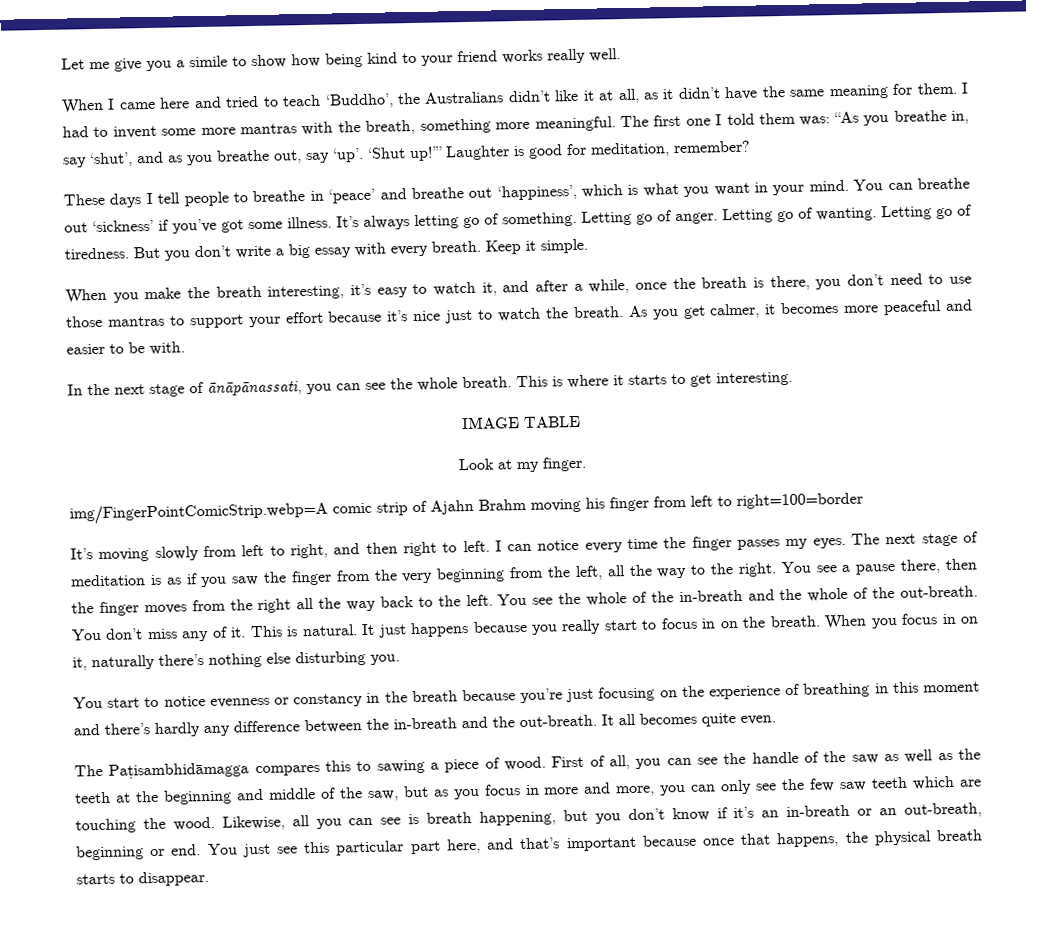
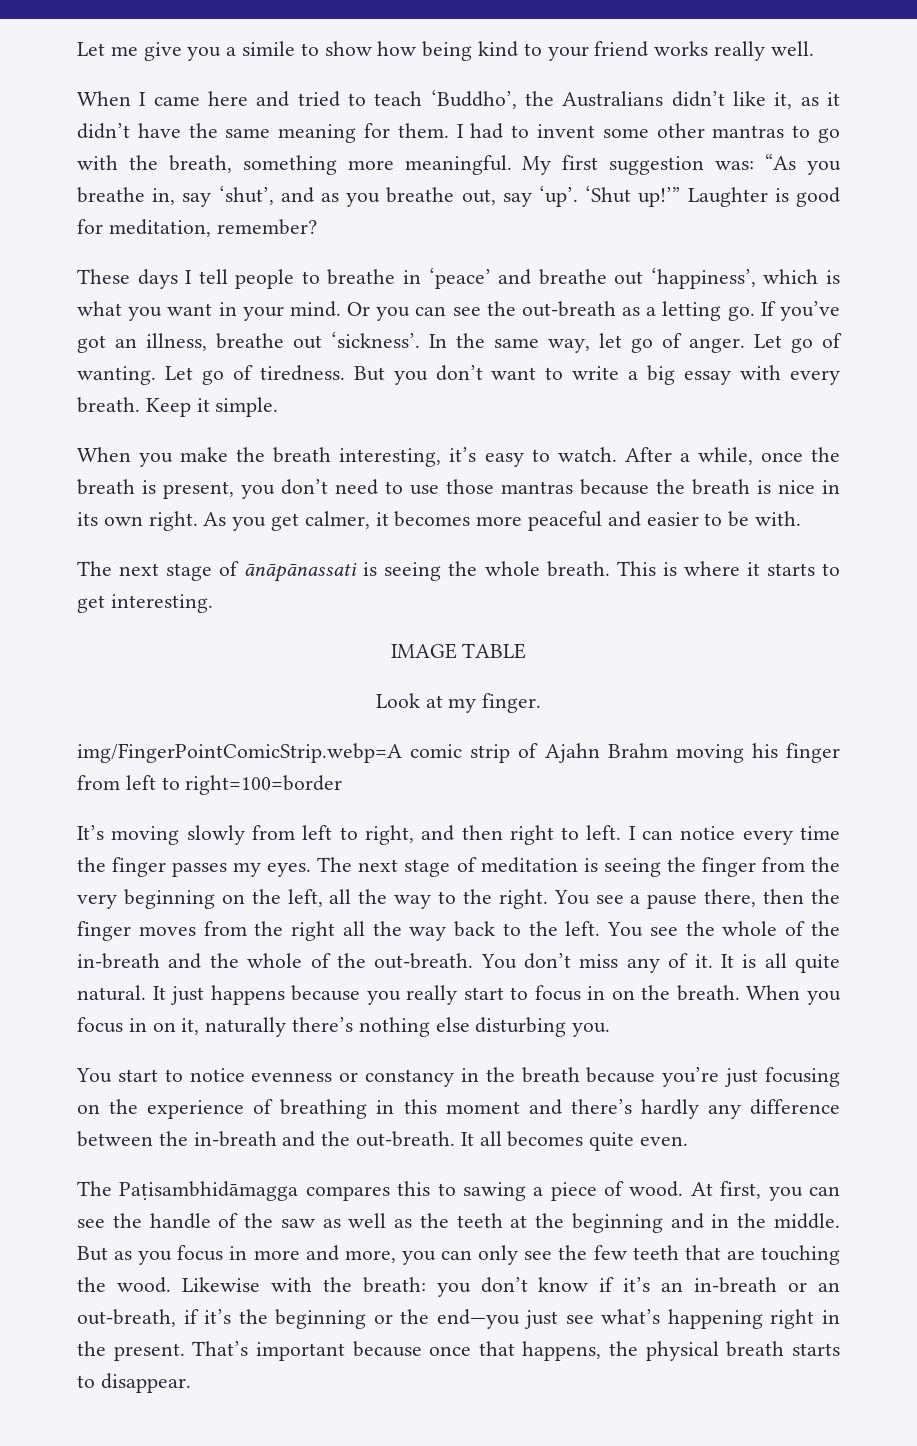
- When I came here and tried to teach ‘Buddho’, the Australians didn’t like it at all, as it didn’t have the same meaning for them.
+ When I came here and tried to teach ‘Buddho’, the Australians didn’t like it, as it didn’t have the same meaning for them.
- I had to invent some more mantras with the breath, something more meaningful.
+ I had to invent some other mantras to go with the breath, something more meaningful.
- The first one I told them was: “As you breathe in, say ‘shut’, and as you breathe out, say ‘up’.
+ My first suggestion was: “As you breathe in, say ‘shut’, and as you breathe out, say ‘up’.
- You can breathe out ‘sickness’ if you’ve got some illness. It’s always letting go of something. Letting go of anger.
+ Or you can see the out-breath as a letting go. If you’ve got an illness, breathe out ‘sickness’. In the same way, let go of anger.
- Letting go of wanting.
+ Let go of wanting.
- Letting go of tiredness.
+ Let go of tiredness.
- But you don’t write a big essay with every breath.
+ But you don’t want to write a big essay with every breath.
- When you make the breath interesting, it’s easy to watch it, and after a while, once the breath is there, you don’t need to use those mantras to support your effort because it’s nice just to watch the breath.
+ When you make the breath interesting, it’s easy to watch. After a while, once the breath is present, you don’t need to use those mantras because the breath is nice in its own right.
- In the next stage of ānāpānassati, you can see the whole breath.
+ The next stage of ānāpānassati is seeing the whole breath.
- The next stage of meditation is as if you saw the finger from the very beginning from the left, all the way to the right.
+ The next stage of meditation is seeing the finger from the very beginning on the left, all the way to the right.
- This is natural.
+ It is all quite natural.
- First of all, you can see the handle of the saw as well as the teeth at the beginning and middle of the saw, but as you focus in more and more, you can only see the few saw teeth which are touching the wood.
+ At first, you can see the handle of the saw as well as the teeth at the beginning and in the middle. But as you focus in more and more, you can only see the few teeth that are touching the wood.
- Likewise, all you can see is breath happening, but you don’t know if it’s an in-breath or an out-breath, beginning or end. You just see this particular part here, and that’s important because once that happens, the physical breath starts to disappear.
+ Likewise with the breath: you don’t know if it’s an in-breath or an out-breath, if it’s the beginning or the end—you just see what’s happening right in the present. That’s important because once that happens, the physical breath starts to disappear.

